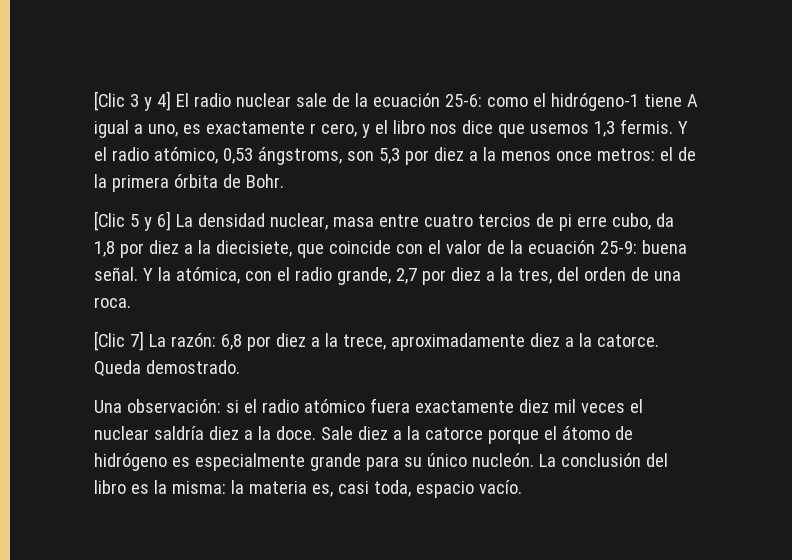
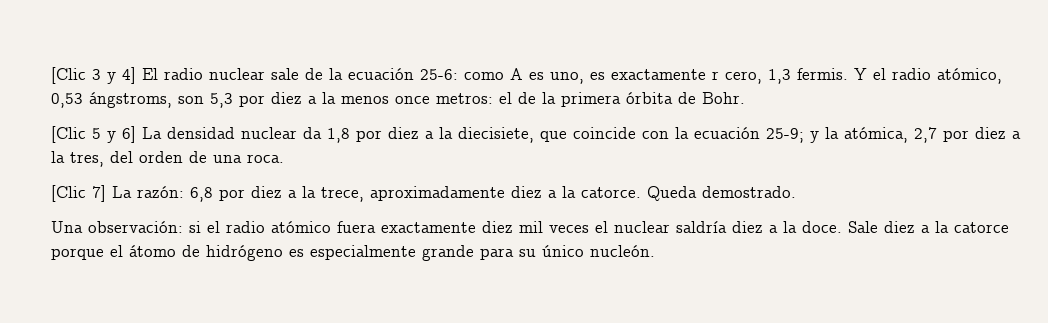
- [Clic 3 y 4] El radio nuclear sale de la ecuación 25-6: como el hidrógeno-1 tiene A igual a uno, es exactamente r cero, y el libro nos dice que usemos 1,3 fermis.
+ [Clic 3 y 4] El radio nuclear sale de la ecuación 25-6: como A es uno, es exactamente r cero, 1,3 fermis.
- [Clic 5 y 6] La densidad nuclear, masa entre cuatro tercios de pi erre cubo, da 1,8 por diez a la diecisiete, que coincide con el valor de la ecuación 25-9: buena señal. Y la atómica, con el radio grande, 2,7 por diez a la tres, del orden de una roca.
+ [Clic 5 y 6] La densidad nuclear da 1,8 por diez a la diecisiete, que coincide con la ecuación 25-9; y la atómica, 2,7 por diez a la tres, del orden de una roca.
- La conclusión del libro es la misma: la materia es, casi toda, espacio vacío.

